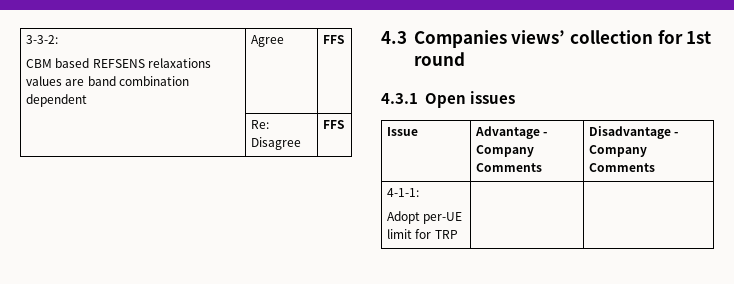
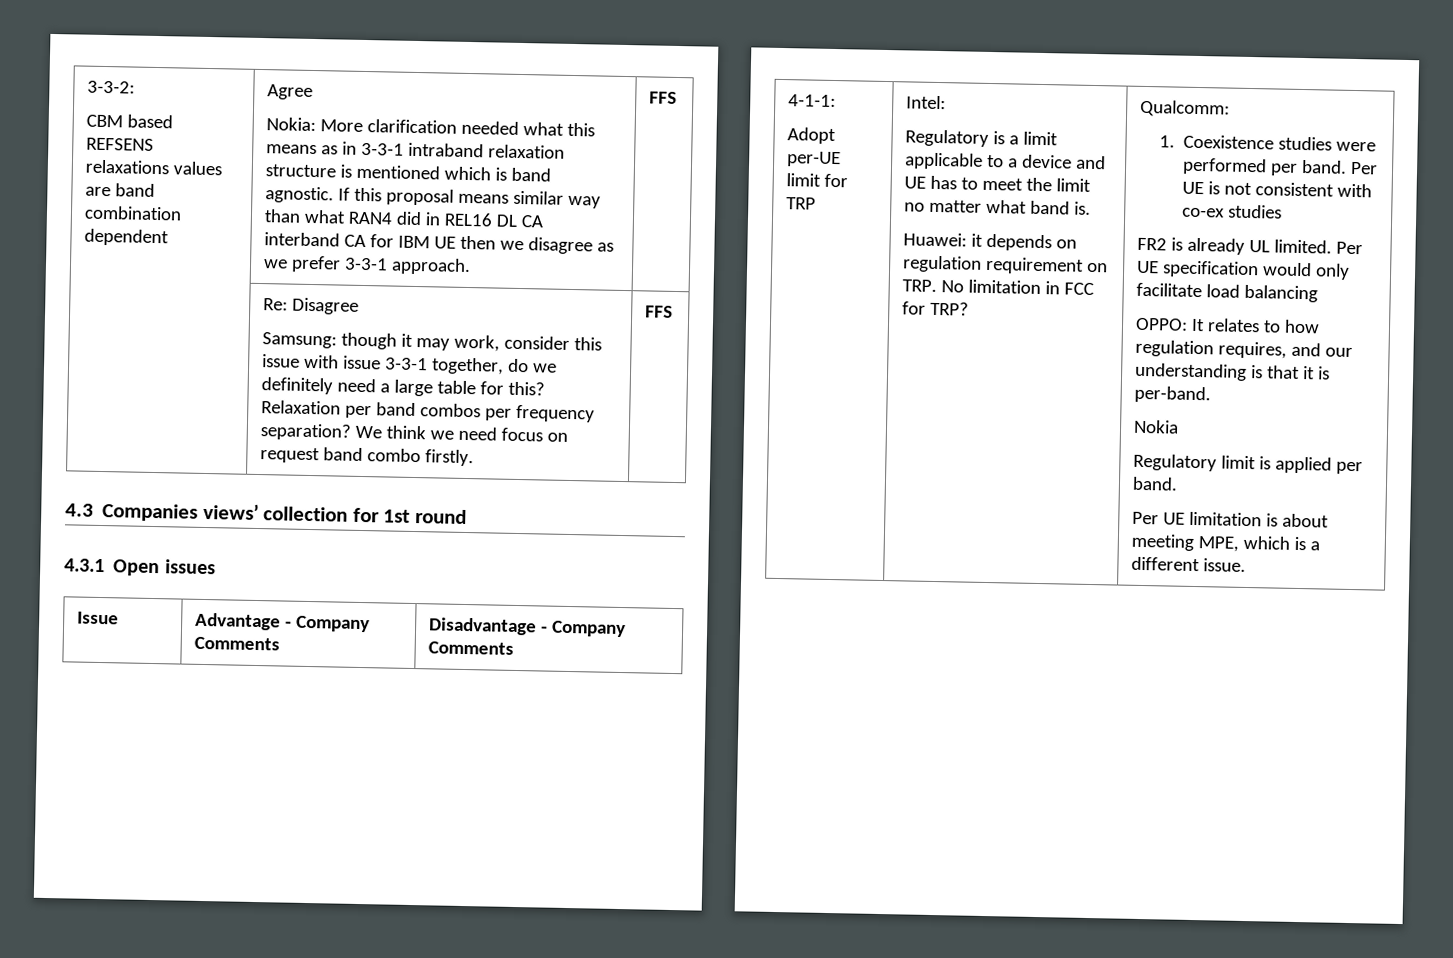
- Agree | FFS
- | Re: Disagree | FFS
+ Agree
+ Nokia: More clarification needed what this means as in 3-3-1 intraband relaxation structure is mentioned which is band agnostic. If this proposal means similar way than what RAN4 did in REL16 DL CA interband CA for IBM UE then we disagree as we prefer 3-3-1 approach. | FFS
+ | Re: Disagree
+ Samsung: though it may work, consider this issue with issue 3-3-1 together, do we definitely need a large table for this? Relaxation per band combos per frequency separation? We think we need focus on request band combo firstly. | FFS
+ Intel:
+ Regulatory is a limit applicable to a device and UE has to meet the limit no matter what band is.
+ Huawei: it depends on regulation requirement on TRP. No limitation in FCC for TRP? | Qualcomm:
+ 1. Coexistence studies were performed per band. Per UE is not consistent with co-ex studies
+ FR2 is already UL limited. Per UE specification would only facilitate load balancing
+ OPPO: It relates to how regulation requires, and our understanding is that it is per-band.
+ Nokia
+ Regulatory limit is applied per band.
+ Per UE limitation is about meeting MPE, which is a different issue.

